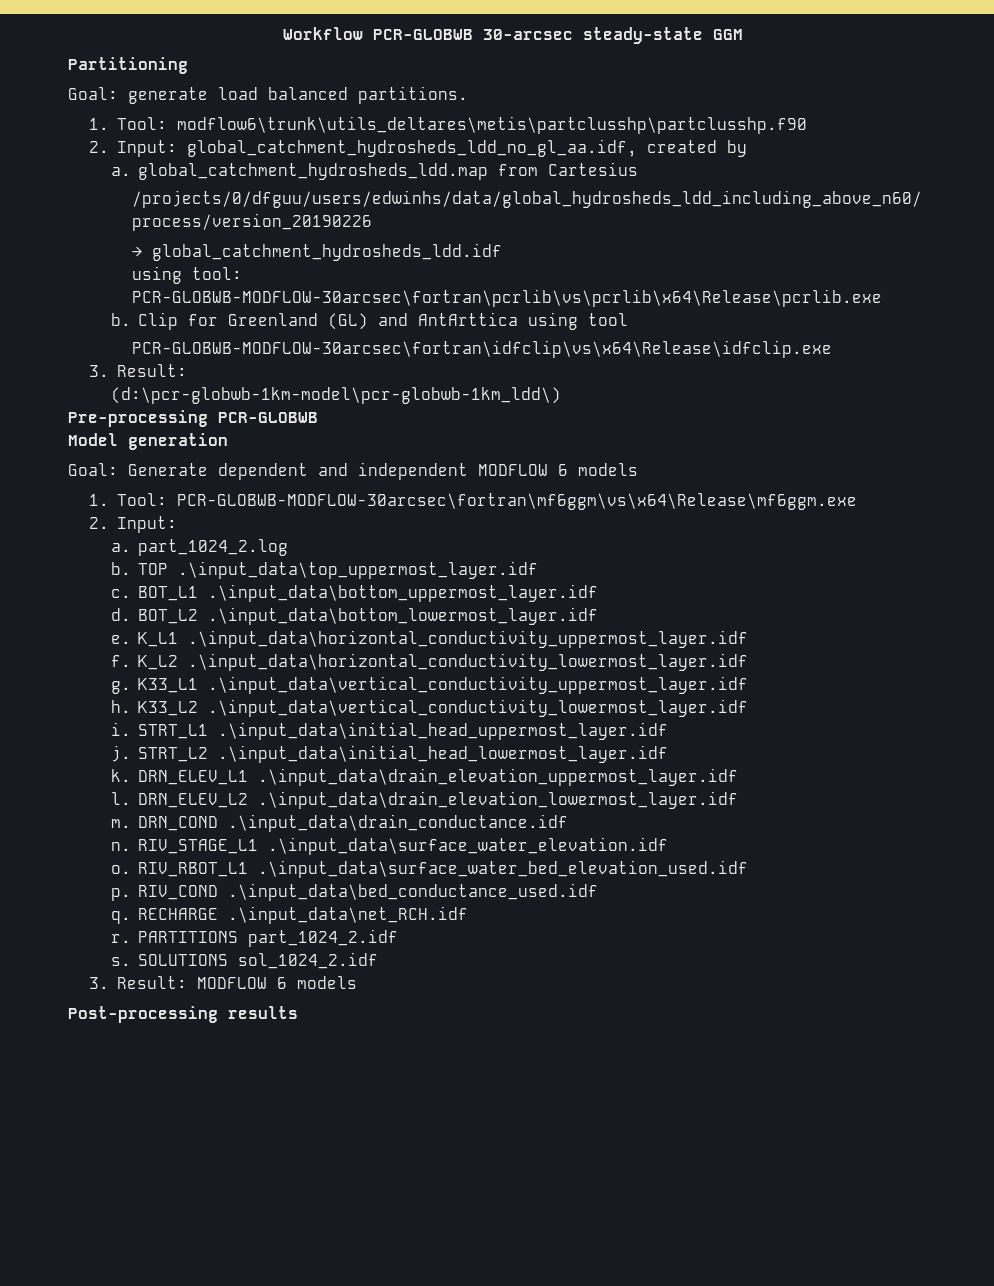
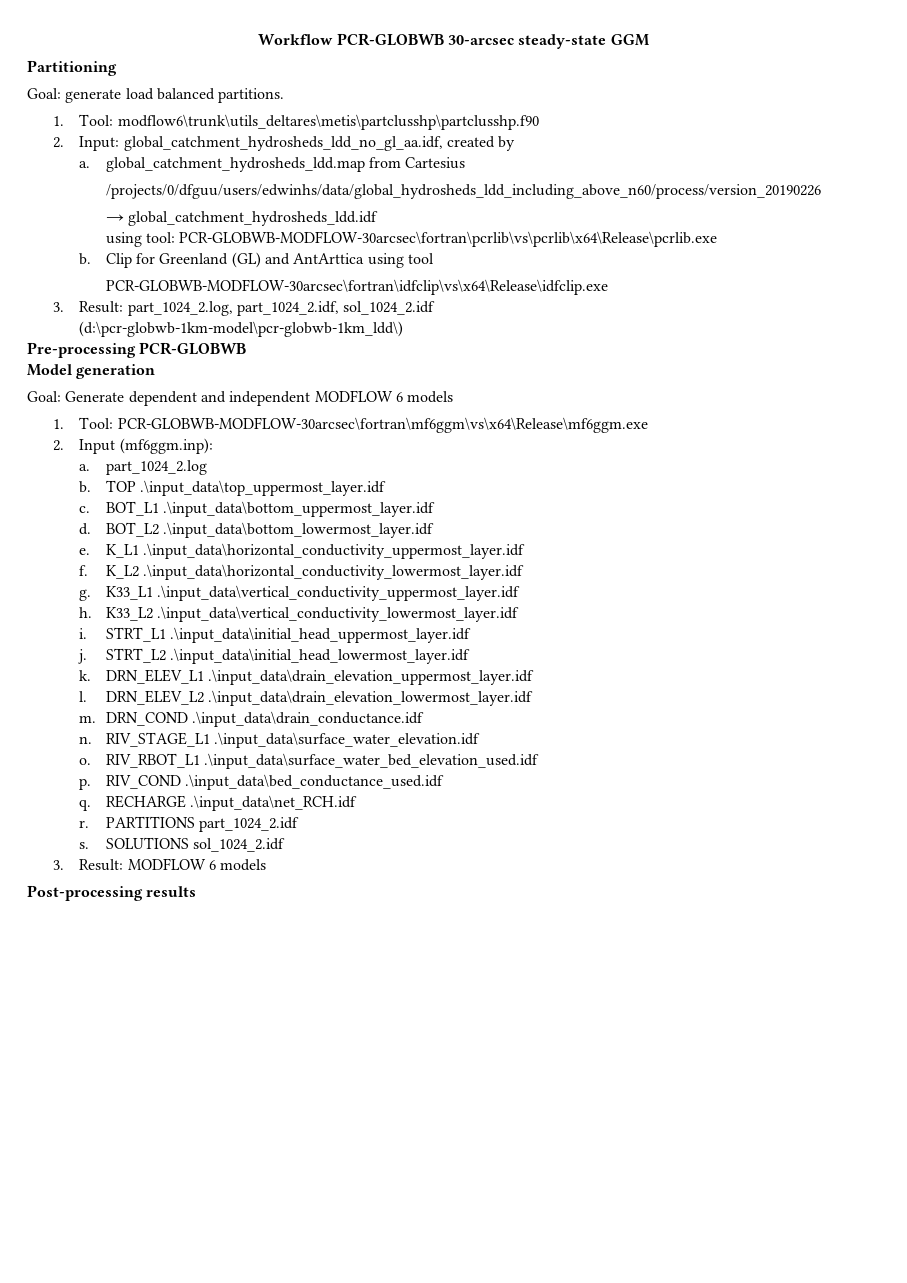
  PCR-GLOBWB-MODFLOW-30arcsec\fortran\idfclip\vs\x64\Release\idfclip.exe
- 3. Result:
+ 3. Result: part_1024_2.log, part_1024_2.idf, sol_1024_2.idf
  1. Tool: PCR-GLOBWB-MODFLOW-30arcsec\fortran\mf6ggm\vs\x64\Release\mf6ggm.exe
- 2. Input:
+ 2. Input (mf6ggm.inp):

